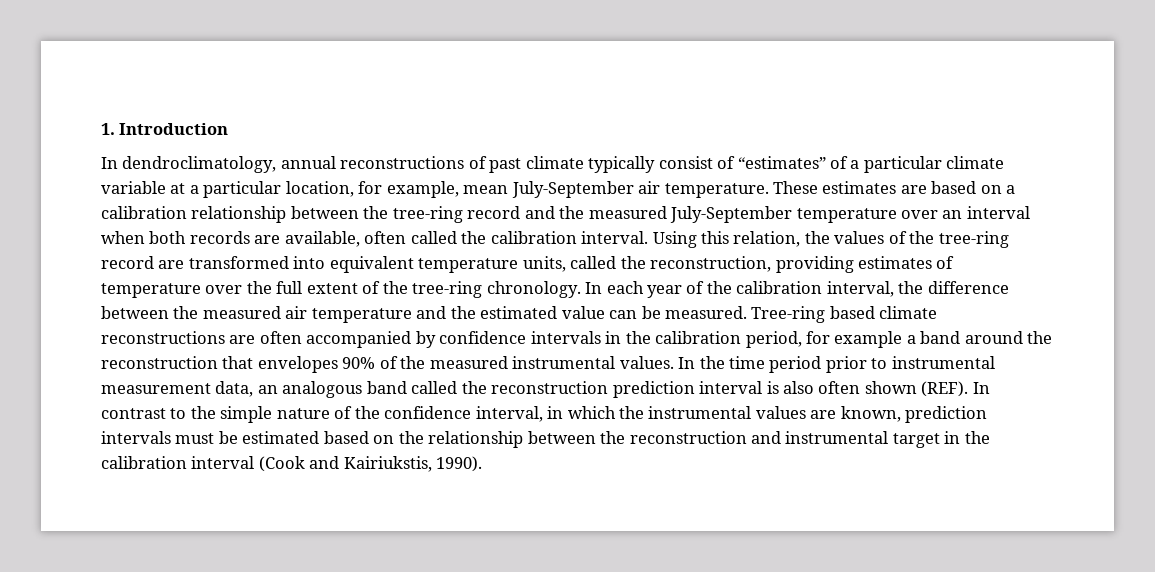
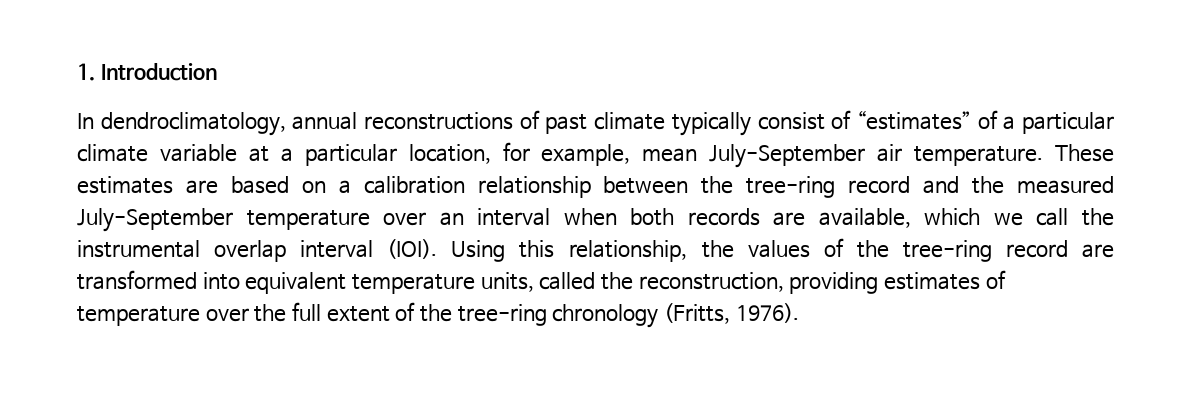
- These estimates are based on a calibration relationship between the tree-ring record and the measured July-September temperature over an interval when both records are available, often called the calibration interval.
+ These estimates are based on a calibration relationship between the tree-ring record and the measured July-September temperature over an interval when both records are available, which we call the instrumental overlap interval (IOI).
- Using this relation, the values of the tree-ring record are transformed into equivalent temperature units, called the reconstruction, providing estimates of temperature over the full extent of the tree-ring chronology. In each year of the calibration interval, the difference between the measured air temperature and the estimated value can be measured. Tree-ring based climate reconstructions are often accompanied by confidence intervals in the calibration period, for example a band around the reconstruction that envelopes 90% of the measured instrumental values. In the time period prior to instrumental measurement data, an analogous band called the reconstruction prediction interval is also often shown (REF). In contrast to the simple nature of the confidence interval, in which the instrumental values are known, prediction intervals must be estimated based on the relationship between the reconstruction and instrumental target in the calibration interval (Cook and Kairiukstis, 1990).
+ Using this relationship, the values of the tree-ring record are transformed into equivalent temperature units, called the reconstruction, providing estimates of temperature over the full extent of the tree-ring chronology (Fritts, 1976).

